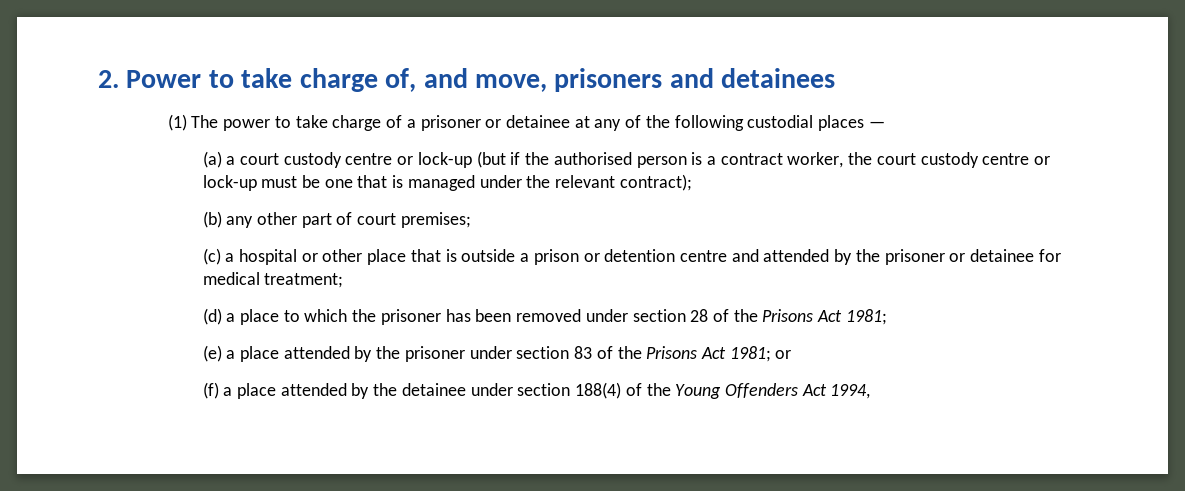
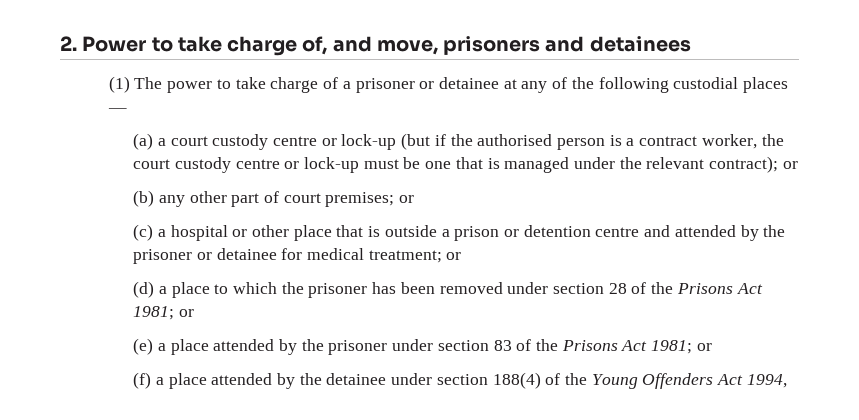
- (a) a court custody centre or lock-up (but if the authorised person is a contract worker, the court custody centre or lock-up must be one that is managed under the relevant contract);
+ (a) a court custody centre or lock-up (but if the authorised person is a contract worker, the court custody centre or lock-up must be one that is managed under the relevant contract); or
- (b) any other part of court premises;
+ (b) any other part of court premises; or
- (c) a hospital or other place that is outside a prison or detention centre and attended by the prisoner or detainee for medical treatment;
+ (c) a hospital or other place that is outside a prison or detention centre and attended by the prisoner or detainee for medical treatment; or
- (d) a place to which the prisoner has been removed under section 28 of the Prisons Act 1981;
+ (d) a place to which the prisoner has been removed under section 28 of the Prisons Act 1981; or

